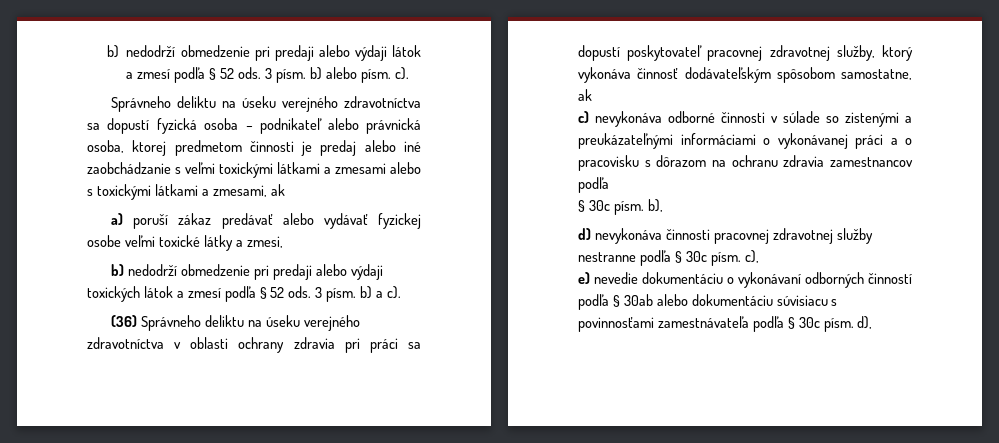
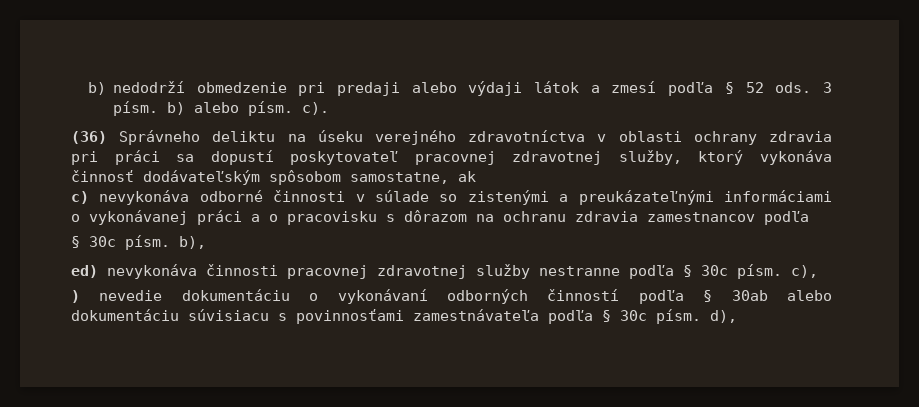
- Správneho deliktu na úseku verejného zdravotníctva sa dopustí fyzická osoba – podnikateľ alebo právnická osoba, ktorej predmetom činnosti je predaj alebo iné zaobchádzanie s veľmi toxickými látkami a zmesami alebo s toxickými látkami a zmesami, ak
- a) poruší zákaz predávať alebo vydávať fyzickej osobe veľmi toxické látky a zmesi,
- b) nedodrží obmedzenie pri predaji alebo výdaji toxických látok a zmesí podľa § 52 ods. 3 písm. b) a c).
- d) nevykonáva činnosti pracovnej zdravotnej služby nestranne podľa § 30c písm. c),
+ ed) nevykonáva činnosti pracovnej zdravotnej služby nestranne podľa § 30c písm. c),
- e) nevedie dokumentáciu o vykonávaní odborných činností podľa § 30ab alebo dokumentáciu súvisiacu s povinnosťami zamestnávateľa podľa § 30c písm. d),
+ ) nevedie dokumentáciu o vykonávaní odborných činností podľa § 30ab alebo dokumentáciu súvisiacu s povinnosťami zamestnávateľa podľa § 30c písm. d),

